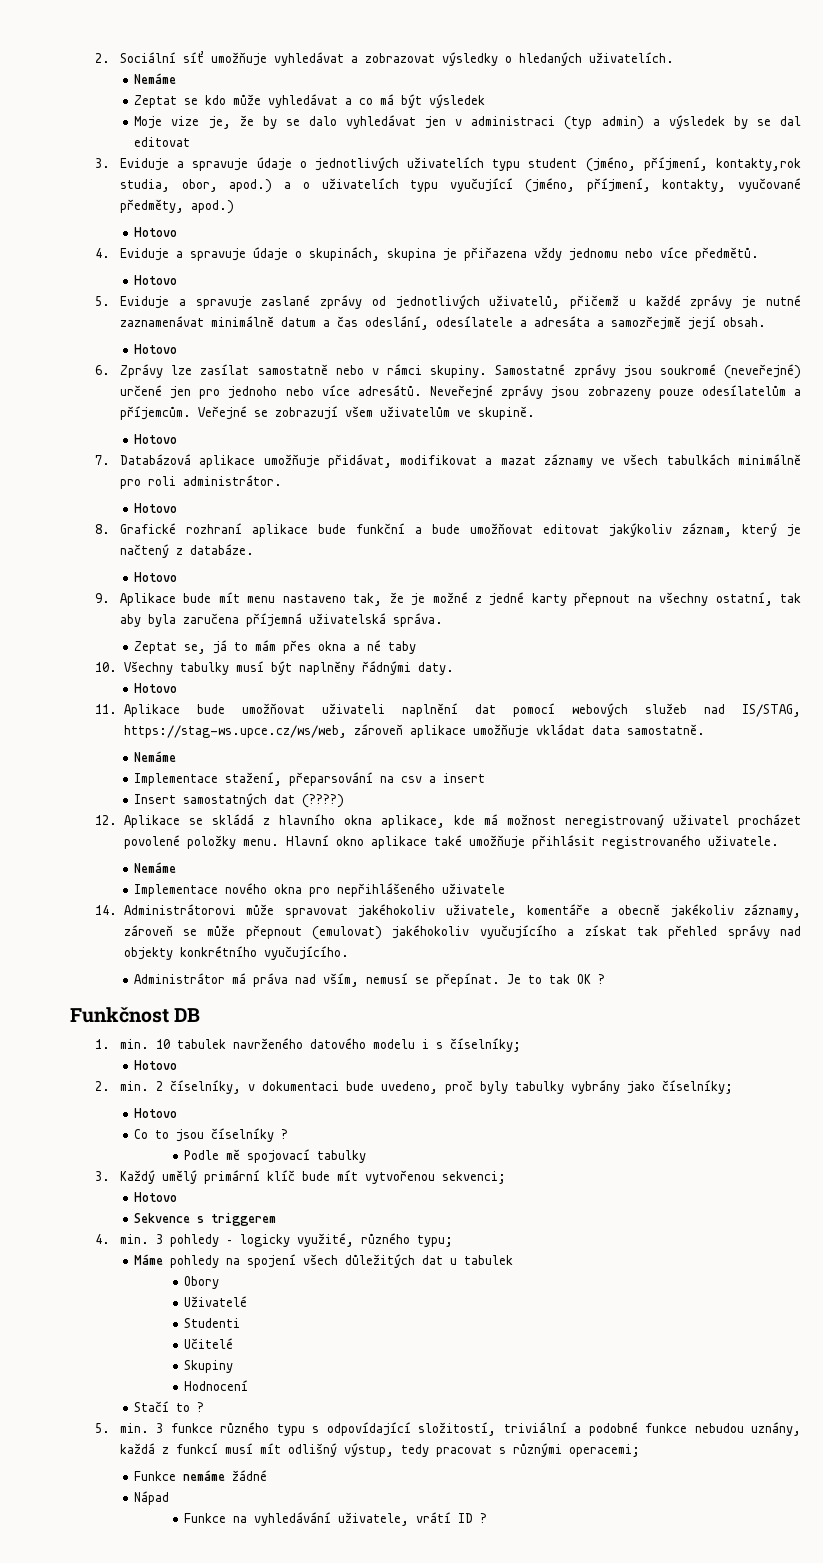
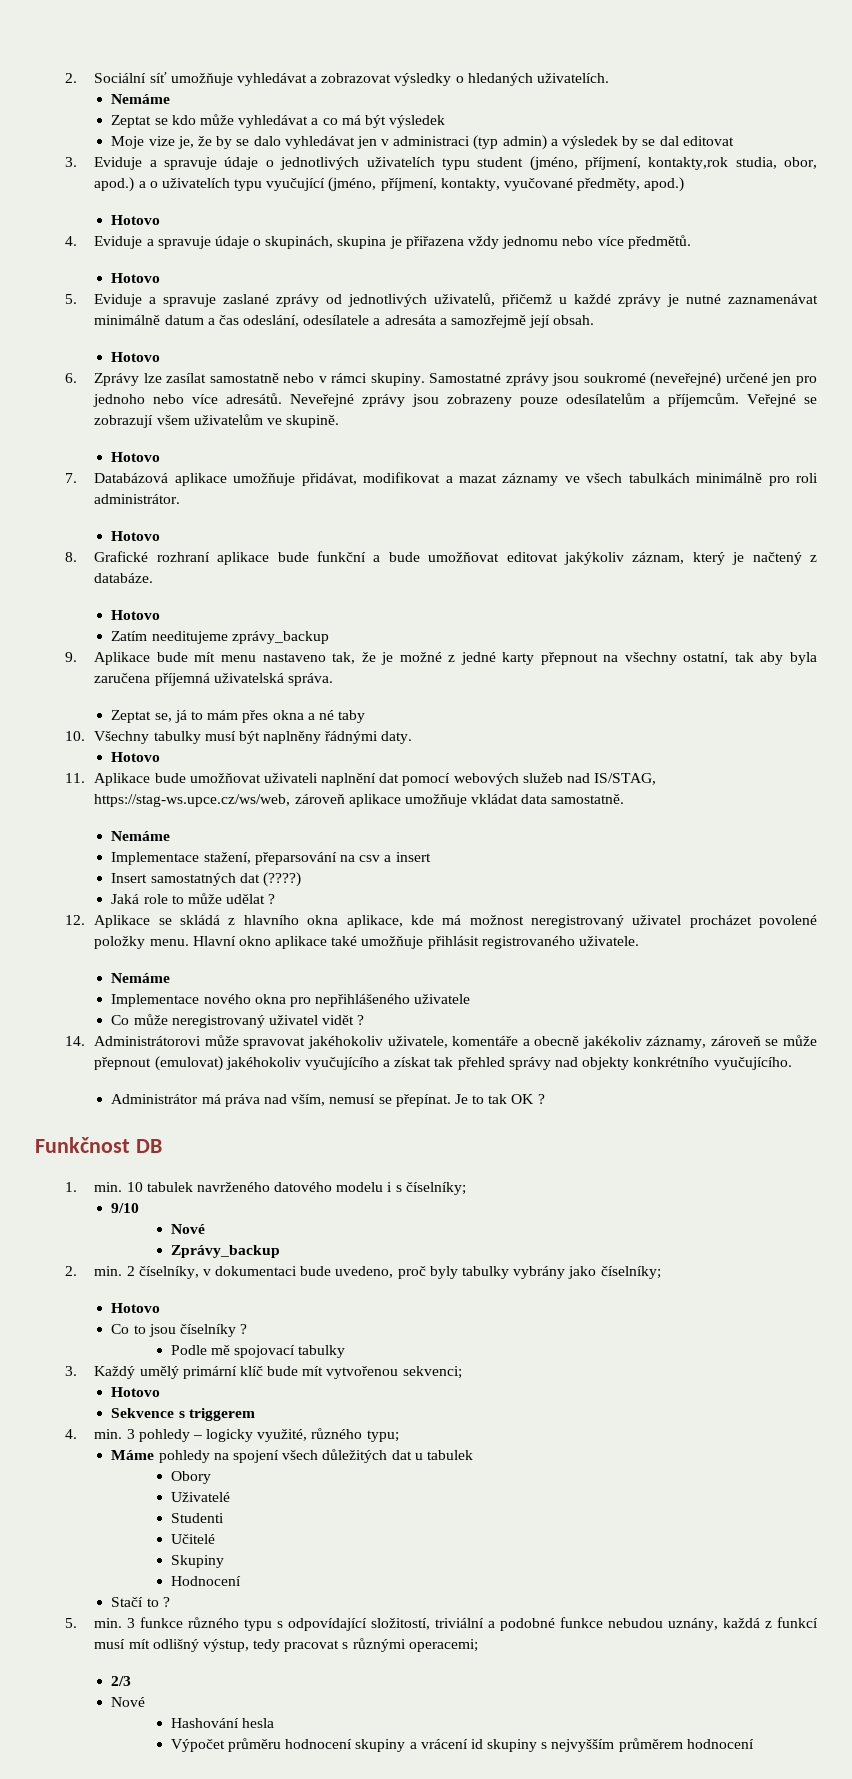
+ Zatím needitujeme zprávy_backup
+ Jaká role to může udělat ?
+ Co může neregistrovaný uživatel vidět ?
  1. min. 10 tabulek navrženého datového modelu i s číselníky;
- Hotovo
+ 9/10
+ Nové
+ Zprávy_backup
- Funkce nemáme žádné
- Nápad
- Funkce na vyhledávání uživatele, vrátí ID ?
+ 2/3
+ Nové
+ Hashování hesla
+ Výpočet průměru hodnocení skupiny a vrácení id skupiny s nejvyšším průměrem hodnocení

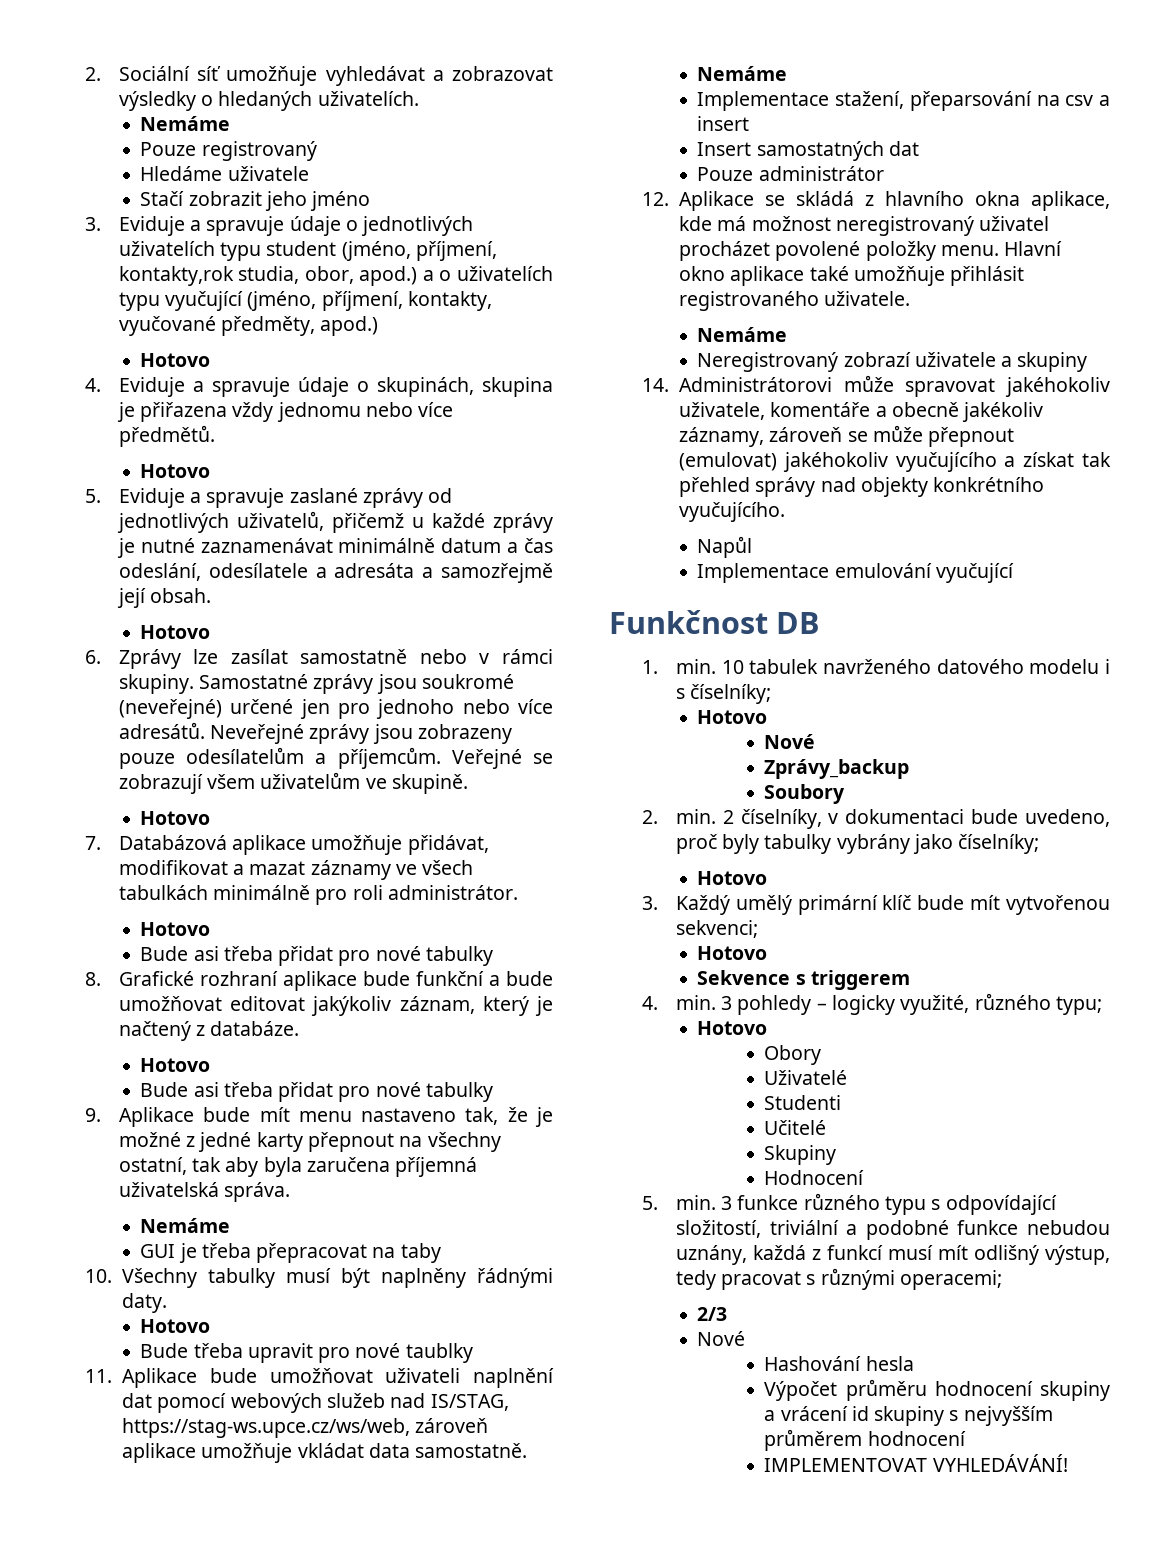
- Zeptat se kdo může vyhledávat a co má být výsledek
- Moje vize je, že by se dalo vyhledávat jen v administraci (typ admin) a výsledek by se dal editovat
+ Pouze registrovaný
+ Hledáme uživatele
+ Stačí zobrazit jeho jméno
  7. Databázová aplikace umožňuje přidávat, modifikovat a mazat záznamy ve všech tabulkách minimálně pro roli administrátor.
  Hotovo
+ Bude asi třeba přidat pro nové tabulky
  8. Grafické rozhraní aplikace bude funkční a bude umožňovat editovat jakýkoliv záznam, který je načtený z databáze.
  Hotovo
- Zatím needitujeme zprávy_backup
+ Bude asi třeba přidat pro nové tabulky
  9. Aplikace bude mít menu nastaveno tak, že je možné z jedné karty přepnout na všechny ostatní, tak aby byla zaručena příjemná uživatelská správa.
- Zeptat se, já to mám přes okna a né taby
+ Nemáme
+ GUI je třeba přepracovat na taby
+ Bude třeba upravit pro nové taublky
- Insert samostatných dat (????)
- Jaká role to může udělat ?
+ Insert samostatných dat
+ Pouze administrátor
- Implementace nového okna pro nepřihlášeného uživatele
- Co může neregistrovaný uživatel vidět ?
+ Neregistrovaný zobrazí uživatele a skupiny
- Administrátor má práva nad vším, nemusí se přepínat. Je to tak OK ?
+ Napůl
+ Implementace emulování vyučující
  1. min. 10 tabulek navrženého datového modelu i s číselníky;
- 9/10
+ Hotovo
+ Soubory
- Co to jsou číselníky ?
- Podle mě spojovací tabulky
  4. min. 3 pohledy – logicky využité, různého typu;
- Máme pohledy na spojení všech důležitých dat u tabulek
+ Hotovo
- Stačí to ?
+ IMPLEMENTOVAT VYHLEDÁVÁNÍ!

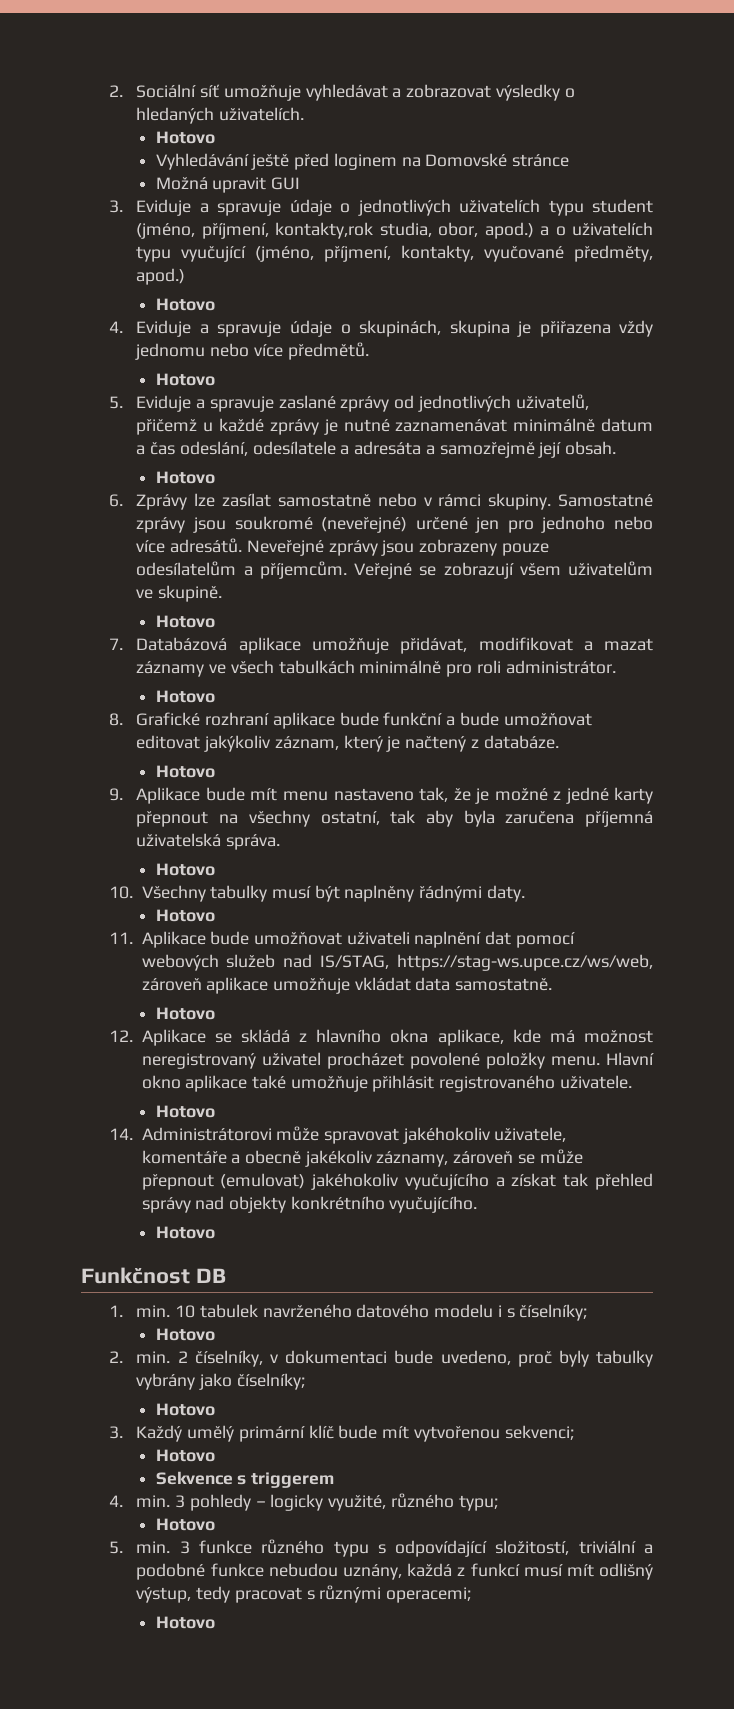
  2. Sociální síť umožňuje vyhledávat a zobrazovat výsledky o hledaných uživatelích.
- Nemáme
- Pouze registrovaný
- Hledáme uživatele
- Stačí zobrazit jeho jméno
+ Hotovo
+ Vyhledávání ještě před loginem na Domovské stránce
+ Možná upravit GUI
  7. Databázová aplikace umožňuje přidávat, modifikovat a mazat záznamy ve všech tabulkách minimálně pro roli administrátor.
  Hotovo
- Bude asi třeba přidat pro nové tabulky
  8. Grafické rozhraní aplikace bude funkční a bude umožňovat editovat jakýkoliv záznam, který je načtený z databáze.
  Hotovo
- Bude asi třeba přidat pro nové tabulky
  9. Aplikace bude mít menu nastaveno tak, že je možné z jedné karty přepnout na všechny ostatní, tak aby byla zaručena příjemná uživatelská správa.
- Nemáme
- GUI je třeba přepracovat na taby
+ Hotovo
- Bude třeba upravit pro nové taublky
  11. Aplikace bude umožňovat uživateli naplnění dat pomocí webových služeb nad IS/STAG, https://stag-ws.upce.cz/ws/web, zároveň aplikace umožňuje vkládat data samostatně.
- Nemáme
- Implementace stažení, přeparsování na csv a insert
- Insert samostatných dat
- Pouze administrátor
+ Hotovo
  Hlavní okno aplikace také umožňuje přihlásit registrovaného uživatele.
- Nemáme
- Neregistrovaný zobrazí uživatele a skupiny
+ Hotovo
  14. Administrátorovi může spravovat jakéhokoliv uživatele, komentáře a obecně jakékoliv záznamy, zároveň se může přepnout (emulovat) jakéhokoliv vyučujícího a získat tak přehled správy nad objekty konkrétního vyučujícího.
- Napůl
- Implementace emulování vyučující
+ Hotovo
  1. min. 10 tabulek navrženého datového modelu i s číselníky;
  Hotovo
- Nové
- Zprávy_backup
- Soubory
- Obory
- Uživatelé
- Studenti
- Učitelé
- Skupiny
- Hodnocení
  5. min. 3 funkce různého typu s odpovídající složitostí, triviální a podobné funkce nebudou uznány, každá z funkcí musí mít odlišný výstup, tedy pracovat s různými operacemi;
- 2/3
- Nové
- Hashování hesla
- Výpočet průměru hodnocení skupiny a vrácení id skupiny s nejvyšším průměrem hodnocení
- IMPLEMENTOVAT VYHLEDÁVÁNÍ!
+ Hotovo

